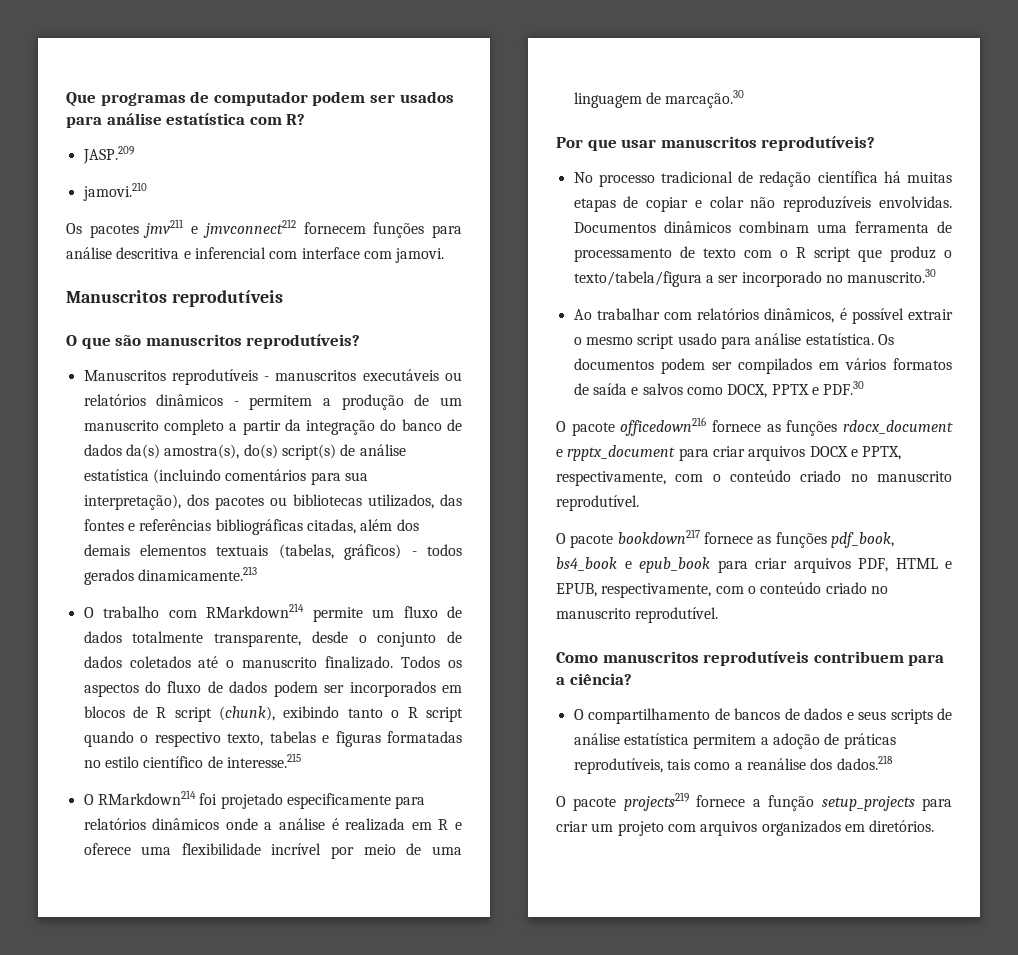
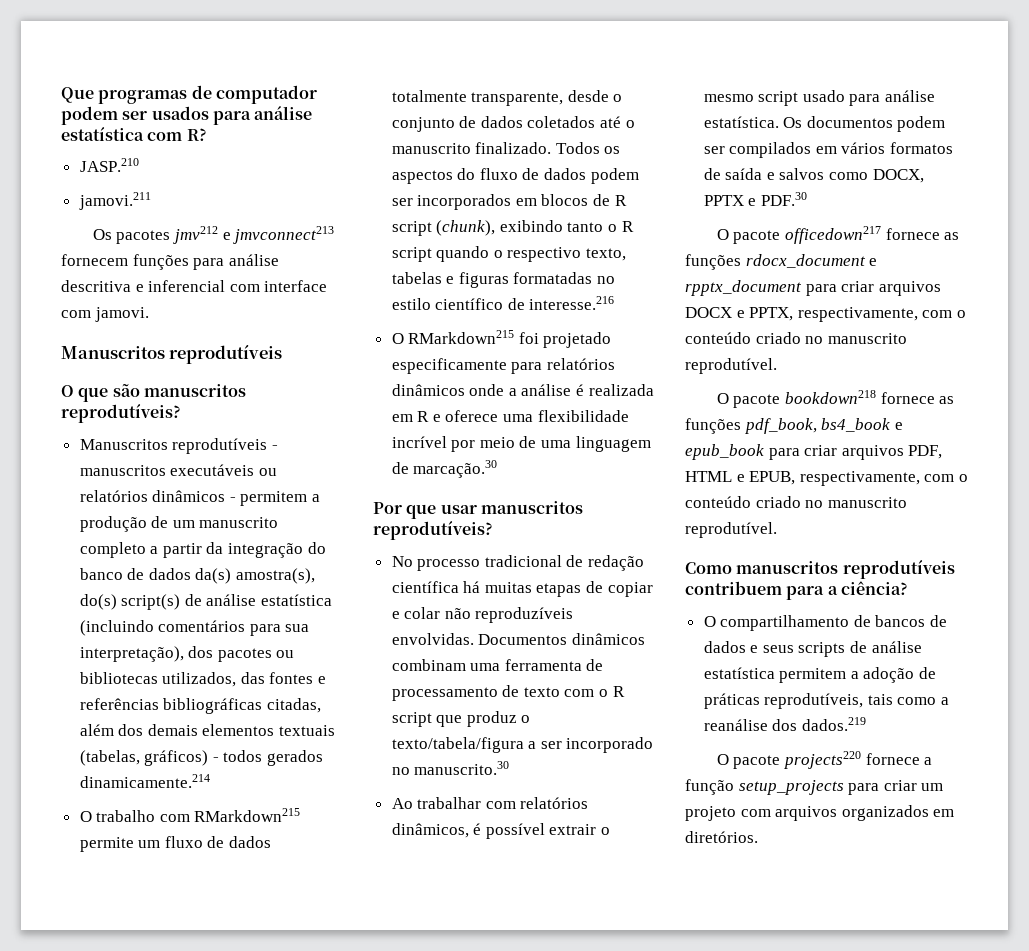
- JASP.209
- jamovi.210
+ JASP.210
+ jamovi.211
- Os pacotes jmv211 e jmvconnect212 fornecem funções para análise descritiva e inferencial com interface com jamovi.
+ Os pacotes jmv212 e jmvconnect213 fornecem funções para análise descritiva e inferencial com interface com jamovi.
- Manuscritos reprodutíveis - manuscritos executáveis ou relatórios dinâmicos - permitem a produção de um manuscrito completo a partir da integração do banco de dados da(s) amostra(s), do(s) script(s) de análise estatística (incluindo comentários para sua interpretação), dos pacotes ou bibliotecas utilizados, das fontes e referências bibliográficas citadas, além dos demais elementos textuais (tabelas, gráficos) - todos gerados dinamicamente.213
+ Manuscritos reprodutíveis - manuscritos executáveis ou relatórios dinâmicos - permitem a produção de um manuscrito completo a partir da integração do banco de dados da(s) amostra(s), do(s) script(s) de análise estatística (incluindo comentários para sua interpretação), dos pacotes ou bibliotecas utilizados, das fontes e referências bibliográficas citadas, além dos demais elementos textuais (tabelas, gráficos) - todos gerados dinamicamente.214
- O trabalho com RMarkdown214 permite um fluxo de dados totalmente transparente, desde o conjunto de dados coletados até o manuscrito finalizado.
+ O trabalho com RMarkdown215 permite um fluxo de dados totalmente transparente, desde o conjunto de dados coletados até o manuscrito finalizado.
- Todos os aspectos do fluxo de dados podem ser incorporados em blocos de R script (chunk), exibindo tanto o R script quando o respectivo texto, tabelas e figuras formatadas no estilo científico de interesse.215
- O RMarkdown214 foi projetado especificamente para relatórios dinâmicos onde a análise é realizada em R e oferece uma flexibilidade incrível por meio de uma linguagem de marcação.30
+ Todos os aspectos do fluxo de dados podem ser incorporados em blocos de R script (chunk), exibindo tanto o R script quando o respectivo texto, tabelas e figuras formatadas no estilo científico de interesse.216
+ O RMarkdown215 foi projetado especificamente para relatórios dinâmicos onde a análise é realizada em R e oferece uma flexibilidade incrível por meio de uma linguagem de marcação.30
- O pacote officedown216 fornece as funções rdocx_document e rpptx_document para criar arquivos DOCX e PPTX, respectivamente, com o conteúdo criado no manuscrito reprodutível.
+ O pacote officedown217 fornece as funções rdocx_document e rpptx_document para criar arquivos DOCX e PPTX, respectivamente, com o conteúdo criado no manuscrito reprodutível.
- O pacote bookdown217 fornece as funções pdf_book, bs4_book e epub_book para criar arquivos PDF, HTML e EPUB, respectivamente, com o conteúdo criado no manuscrito reprodutível.
+ O pacote bookdown218 fornece as funções pdf_book, bs4_book e epub_book para criar arquivos PDF, HTML e EPUB, respectivamente, com o conteúdo criado no manuscrito reprodutível.
- O compartilhamento de bancos de dados e seus scripts de análise estatística permitem a adoção de práticas reprodutíveis, tais como a reanálise dos dados.218
- O pacote projects219 fornece a função setup_projects para criar um projeto com arquivos organizados em diretórios.
+ O compartilhamento de bancos de dados e seus scripts de análise estatística permitem a adoção de práticas reprodutíveis, tais como a reanálise dos dados.219
+ O pacote projects220 fornece a função setup_projects para criar um projeto com arquivos organizados em diretórios.

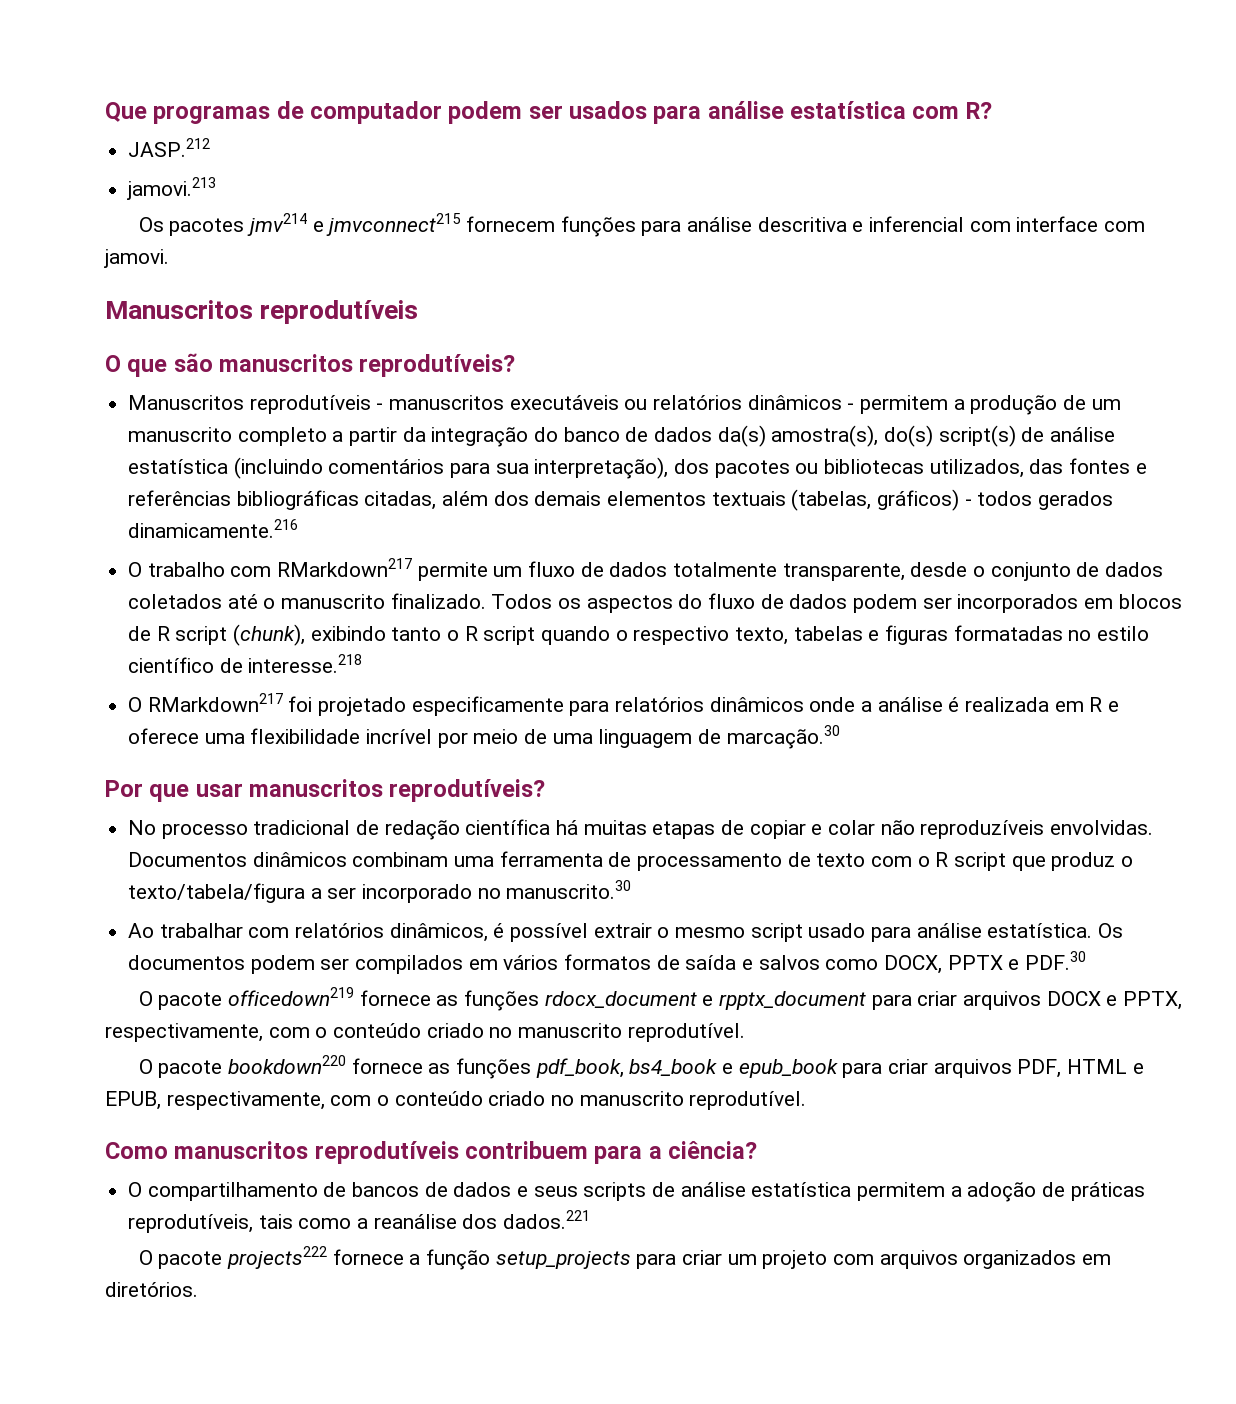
- JASP.210
- jamovi.211
+ JASP.212
+ jamovi.213
- Os pacotes jmv212 e jmvconnect213 fornecem funções para análise descritiva e inferencial com interface com jamovi.
+ Os pacotes jmv214 e jmvconnect215 fornecem funções para análise descritiva e inferencial com interface com jamovi.
- Manuscritos reprodutíveis - manuscritos executáveis ou relatórios dinâmicos - permitem a produção de um manuscrito completo a partir da integração do banco de dados da(s) amostra(s), do(s) script(s) de análise estatística (incluindo comentários para sua interpretação), dos pacotes ou bibliotecas utilizados, das fontes e referências bibliográficas citadas, além dos demais elementos textuais (tabelas, gráficos) - todos gerados dinamicamente.214
+ Manuscritos reprodutíveis - manuscritos executáveis ou relatórios dinâmicos - permitem a produção de um manuscrito completo a partir da integração do banco de dados da(s) amostra(s), do(s) script(s) de análise estatística (incluindo comentários para sua interpretação), dos pacotes ou bibliotecas utilizados, das fontes e referências bibliográficas citadas, além dos demais elementos textuais (tabelas, gráficos) - todos gerados dinamicamente.216
- O trabalho com RMarkdown215 permite um fluxo de dados totalmente transparente, desde o conjunto de dados coletados até o manuscrito finalizado.
+ O trabalho com RMarkdown217 permite um fluxo de dados totalmente transparente, desde o conjunto de dados coletados até o manuscrito finalizado.
- Todos os aspectos do fluxo de dados podem ser incorporados em blocos de R script (chunk), exibindo tanto o R script quando o respectivo texto, tabelas e figuras formatadas no estilo científico de interesse.216
- O RMarkdown215 foi projetado especificamente para relatórios dinâmicos onde a análise é realizada em R e oferece uma flexibilidade incrível por meio de uma linguagem de marcação.30
+ Todos os aspectos do fluxo de dados podem ser incorporados em blocos de R script (chunk), exibindo tanto o R script quando o respectivo texto, tabelas e figuras formatadas no estilo científico de interesse.218
+ O RMarkdown217 foi projetado especificamente para relatórios dinâmicos onde a análise é realizada em R e oferece uma flexibilidade incrível por meio de uma linguagem de marcação.30
- O pacote officedown217 fornece as funções rdocx_document e rpptx_document para criar arquivos DOCX e PPTX, respectivamente, com o conteúdo criado no manuscrito reprodutível.
+ O pacote officedown219 fornece as funções rdocx_document e rpptx_document para criar arquivos DOCX e PPTX, respectivamente, com o conteúdo criado no manuscrito reprodutível.
- O pacote bookdown218 fornece as funções pdf_book, bs4_book e epub_book para criar arquivos PDF, HTML e EPUB, respectivamente, com o conteúdo criado no manuscrito reprodutível.
+ O pacote bookdown220 fornece as funções pdf_book, bs4_book e epub_book para criar arquivos PDF, HTML e EPUB, respectivamente, com o conteúdo criado no manuscrito reprodutível.
- O compartilhamento de bancos de dados e seus scripts de análise estatística permitem a adoção de práticas reprodutíveis, tais como a reanálise dos dados.219
- O pacote projects220 fornece a função setup_projects para criar um projeto com arquivos organizados em diretórios.
+ O compartilhamento de bancos de dados e seus scripts de análise estatística permitem a adoção de práticas reprodutíveis, tais como a reanálise dos dados.221
+ O pacote projects222 fornece a função setup_projects para criar um projeto com arquivos organizados em diretórios.

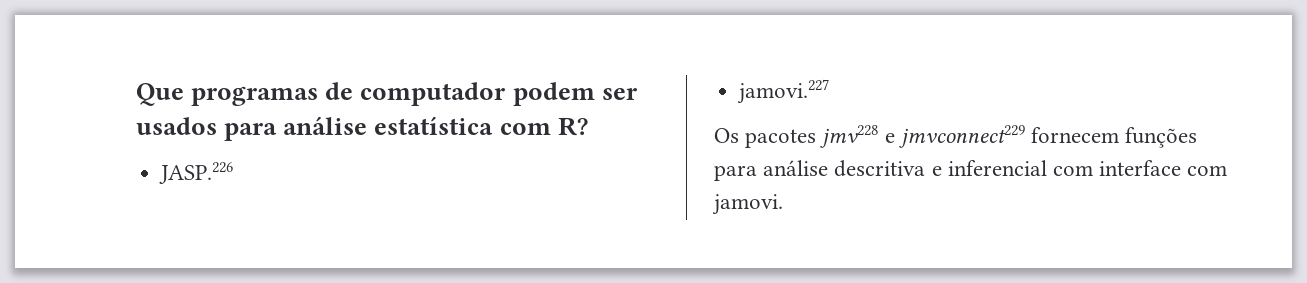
- JASP.212
- jamovi.213
+ JASP.226
+ jamovi.227
- Os pacotes jmv214 e jmvconnect215 fornecem funções para análise descritiva e inferencial com interface com jamovi.
- Manuscritos reprodutíveis
- O que são manuscritos reprodutíveis?
- Manuscritos reprodutíveis - manuscritos executáveis ou relatórios dinâmicos - permitem a produção de um manuscrito completo a partir da integração do banco de dados da(s) amostra(s), do(s) script(s) de análise estatística (incluindo comentários para sua interpretação), dos pacotes ou bibliotecas utilizados, das fontes e referências bibliográficas citadas, além dos demais elementos textuais (tabelas, gráficos) - todos gerados dinamicamente.216
- O trabalho com RMarkdown217 permite um fluxo de dados totalmente transparente, desde o conjunto de dados coletados até o manuscrito finalizado. Todos os aspectos do fluxo de dados podem ser incorporados em blocos de R script (chunk), exibindo tanto o R script quando o respectivo texto, tabelas e figuras formatadas no estilo científico de interesse.218
- O RMarkdown217 foi projetado especificamente para relatórios dinâmicos onde a análise é realizada em R e oferece uma flexibilidade incrível por meio de uma linguagem de marcação.30
- Por que usar manuscritos reprodutíveis?
- No processo tradicional de redação científica há muitas etapas de copiar e colar não reproduzíveis envolvidas. Documentos dinâmicos combinam uma ferramenta de processamento de texto com o R script que produz o texto/tabela/figura a ser incorporado no manuscrito.30
- Ao trabalhar com relatórios dinâmicos, é possível extrair o mesmo script usado para análise estatística. Os documentos podem ser compilados em vários formatos de saída e salvos como DOCX, PPTX e PDF.30
- O pacote officedown219 fornece as funções rdocx_document e rpptx_document para criar arquivos DOCX e PPTX, respectivamente, com o conteúdo criado no manuscrito reprodutível.
- O pacote bookdown220 fornece as funções pdf_book, bs4_book e epub_book para criar arquivos PDF, HTML e EPUB, respectivamente, com o conteúdo criado no manuscrito reprodutível.
- Como manuscritos reprodutíveis contribuem para a ciência?
- O compartilhamento de bancos de dados e seus scripts de análise estatística permitem a adoção de práticas reprodutíveis, tais como a reanálise dos dados.221
- O pacote projects222 fornece a função setup_projects para criar um projeto com arquivos organizados em diretórios.
+ Os pacotes jmv228 e jmvconnect229 fornecem funções para análise descritiva e inferencial com interface com jamovi.

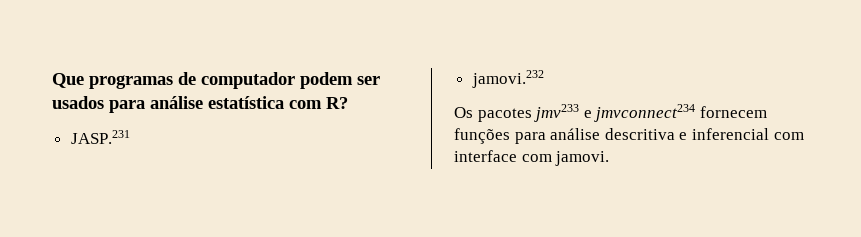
- JASP.226
- jamovi.227
+ JASP.231
+ jamovi.232
- Os pacotes jmv228 e jmvconnect229 fornecem funções para análise descritiva e inferencial com interface com jamovi.
+ Os pacotes jmv233 e jmvconnect234 fornecem funções para análise descritiva e inferencial com interface com jamovi.

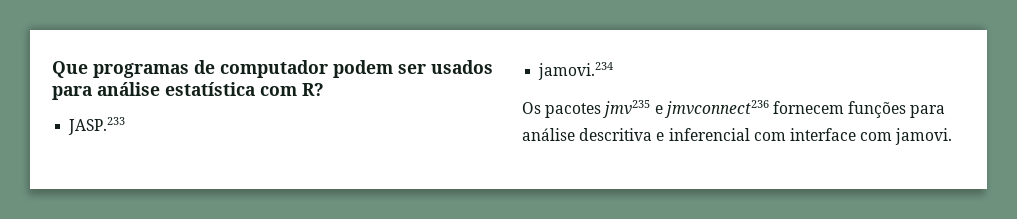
- JASP.231
- jamovi.232
+ JASP.233
+ jamovi.234
- Os pacotes jmv233 e jmvconnect234 fornecem funções para análise descritiva e inferencial com interface com jamovi.
+ Os pacotes jmv235 e jmvconnect236 fornecem funções para análise descritiva e inferencial com interface com jamovi.

